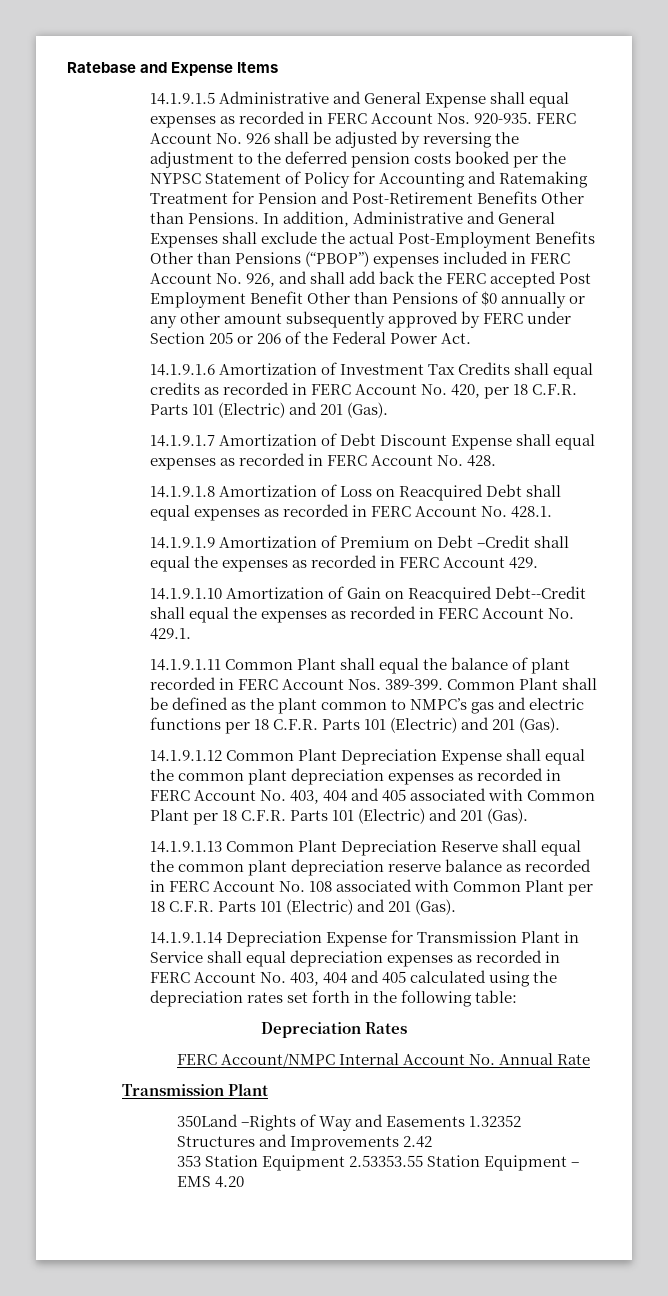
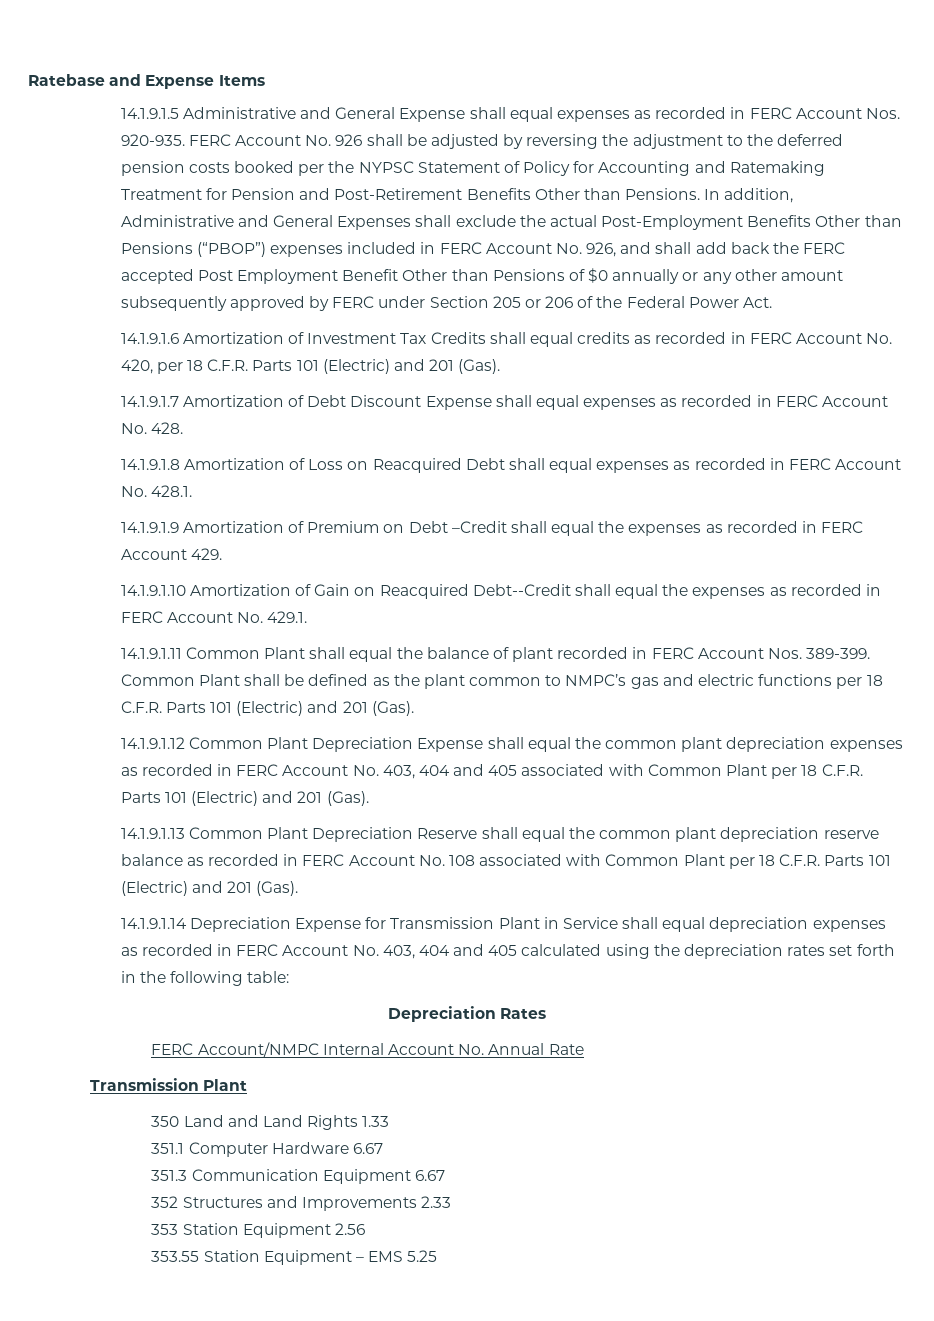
- 350Land –Rights of Way and Easements 1.32352 Structures and Improvements 2.42
+ 350 Land and Land Rights 1.33
+ 351.1 Computer Hardware 6.67
+ 351.3 Communication Equipment 6.67
+ 352 Structures and Improvements 2.33
- 353 Station Equipment 2.53353.55 Station Equipment – EMS 4.20
+ 353 Station Equipment 2.56
+ 353.55 Station Equipment – EMS 5.25

